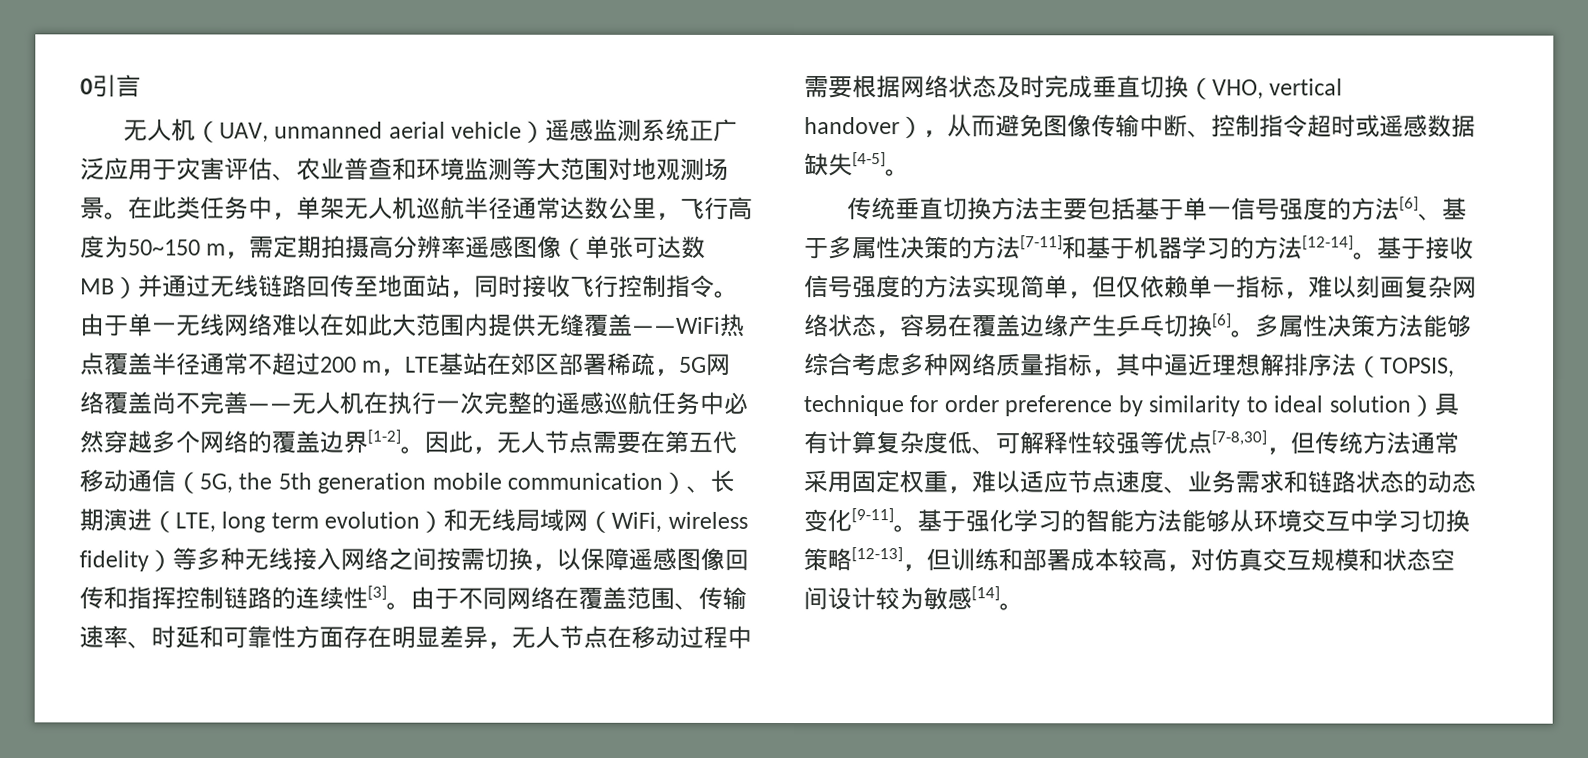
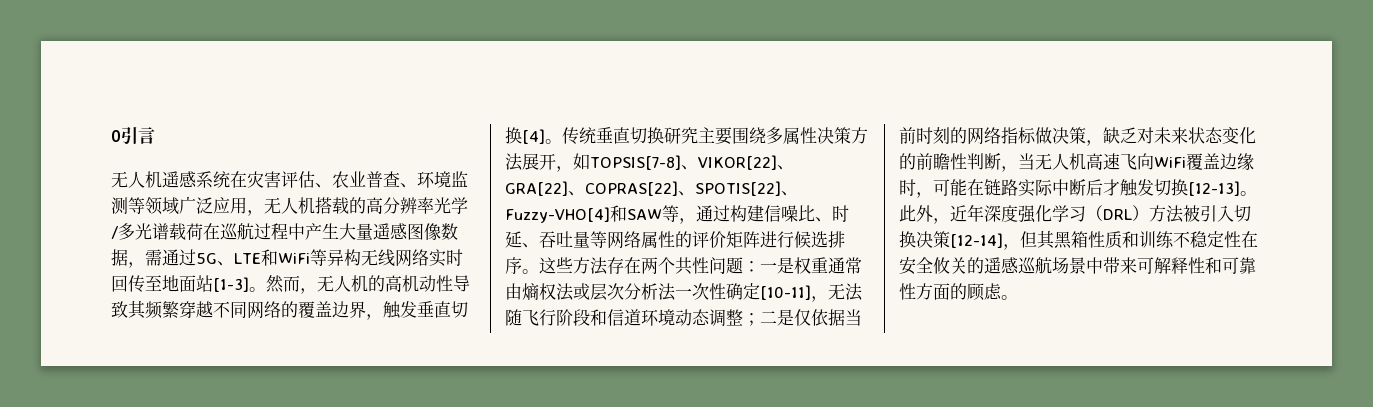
- 无人机（UAV, unmanned aerial vehicle）遥感监测系统正广泛应用于灾害评估、农业普查和环境监测等大范围对地观测场景。在此类任务中，单架无人机巡航半径通常达数公里，飞行高度为50~150 m，需定期拍摄高分辨率遥感图像（单张可达数MB）并通过无线链路回传至地面站，同时接收飞行控制指令。由于单一无线网络难以在如此大范围内提供无缝覆盖——WiFi热点覆盖半径通常不超过200 m，LTE基站在郊区部署稀疏，5G网络覆盖尚不完善——无人机在执行一次完整的遥感巡航任务中必然穿越多个网络的覆盖边界[1-2]。因此，无人节点需要在第五代移动通信（5G, the 5th generation mobile communication）、长期演进（LTE, long term evolution）和无线局域网（WiFi, wireless fidelity）等多种无线接入网络之间按需切换，以保障遥感图像回传和指挥控制链路的连续性[3]。由于不同网络在覆盖范围、传输速率、时延和可靠性方面存在明显差异，无人节点在移动过程中需要根据网络状态及时完成垂直切换（VHO, vertical handover），从而避免图像传输中断、控制指令超时或遥感数据缺失[4-5]。
- 传统垂直切换方法主要包括基于单一信号强度的方法[6]、基于多属性决策的方法[7-11]和基于机器学习的方法[12-14]。基于接收信号强度的方法实现简单，但仅依赖单一指标，难以刻画复杂网络状态，容易在覆盖边缘产生乒乓切换[6]。多属性决策方法能够综合考虑多种网络质量指标，其中逼近理想解排序法（TOPSIS, technique for order preference by similarity to ideal solution）具有计算复杂度低、可解释性较强等优点[7-8,30]，但传统方法通常采用固定权重，难以适应节点速度、业务需求和链路状态的动态变化[9-11]。基于强化学习的智能方法能够从环境交互中学习切换策略[12-13]，但训练和部署成本较高，对仿真交互规模和状态空间设计较为敏感[14]。
+ 无人机遥感系统在灾害评估、农业普查、环境监测等领域广泛应用，无人机搭载的高分辨率光学/多光谱载荷在巡航过程中产生大量遥感图像数据，需通过5G、LTE和WiFi等异构无线网络实时回传至地面站[1-3]。然而，无人机的高机动性导致其频繁穿越不同网络的覆盖边界，触发垂直切换[4]。传统垂直切换研究主要围绕多属性决策方法展开，如TOPSIS[7-8]、VIKOR[22]、GRA[22]、COPRAS[22]、SPOTIS[22]、Fuzzy-VHO[4]和SAW等，通过构建信噪比、时延、吞吐量等网络属性的评价矩阵进行候选排序。这些方法存在两个共性问题：一是权重通常由熵权法或层次分析法一次性确定[10-11]，无法随飞行阶段和信道环境动态调整；二是仅依据当前时刻的网络指标做决策，缺乏对未来状态变化的前瞻性判断，当无人机高速飞向WiFi覆盖边缘时，可能在链路实际中断后才触发切换[12-13]。此外，近年深度强化学习（DRL）方法被引入切换决策[12-14]，但其黑箱性质和训练不稳定性在安全攸关的遥感巡航场景中带来可解释性和可靠性方面的顾虑。

